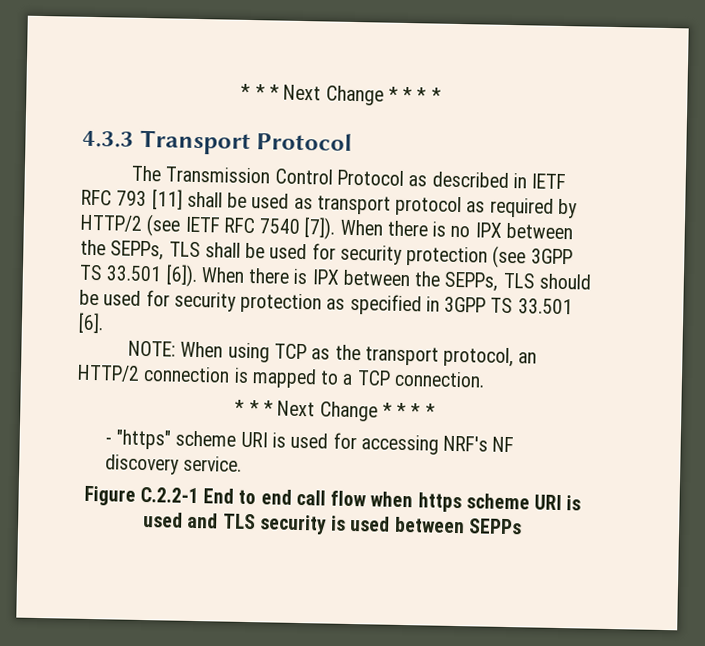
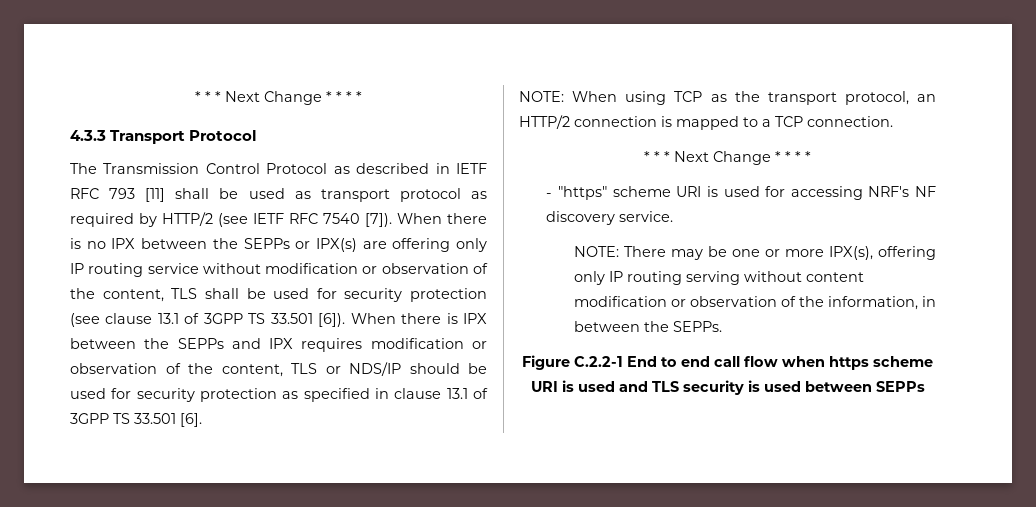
- When there is no IPX between the SEPPs, TLS shall be used for security protection (see 3GPP TS 33.501 [6]).
+ When there is no IPX between the SEPPs or IPX(s) are offering only IP routing service without modification or observation of the content, TLS shall be used for security protection (see clause 13.1 of 3GPP TS 33.501 [6]).
- When there is IPX between the SEPPs, TLS should be used for security protection as specified in 3GPP TS 33.501 [6].
+ When there is IPX between the SEPPs and IPX requires modification or observation of the content, TLS or NDS/IP should be used for security protection as specified in clause 13.1 of 3GPP TS 33.501 [6].
+ NOTE: There may be one or more IPX(s), offering only IP routing serving without content modification or observation of the information, in between the SEPPs.

